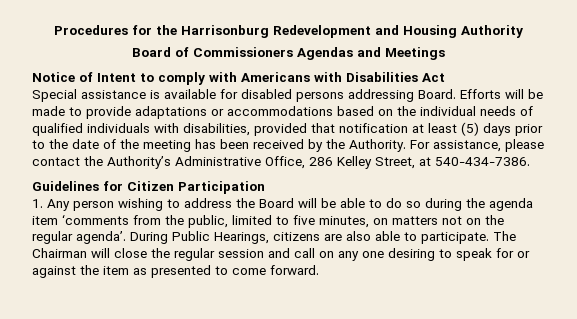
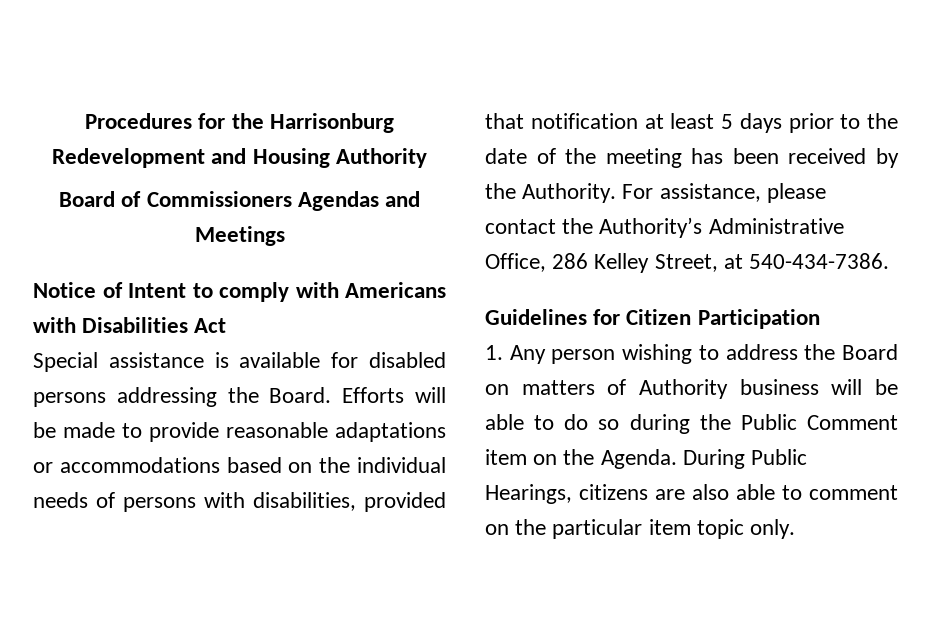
- Special assistance is available for disabled persons addressing Board.
+ Special assistance is available for disabled persons addressing the Board.
- Efforts will be made to provide adaptations or accommodations based on the individual needs of qualified individuals with disabilities, provided that notification at least (5) days prior to the date of the meeting has been received by the Authority.
+ Efforts will be made to provide reasonable adaptations or accommodations based on the individual needs of persons with disabilities, provided that notification at least 5 days prior to the date of the meeting has been received by the Authority.
- 1. Any person wishing to address the Board will be able to do so during the agenda item ‘comments from the public, limited to five minutes, on matters not on the regular agenda’.
+ 1. Any person wishing to address the Board on matters of Authority business will be able to do so during the Public Comment item on the Agenda.
- During Public Hearings, citizens are also able to participate. The Chairman will close the regular session and call on any one desiring to speak for or against the item as presented to come forward.
+ During Public Hearings, citizens are also able to comment on the particular item topic only.

